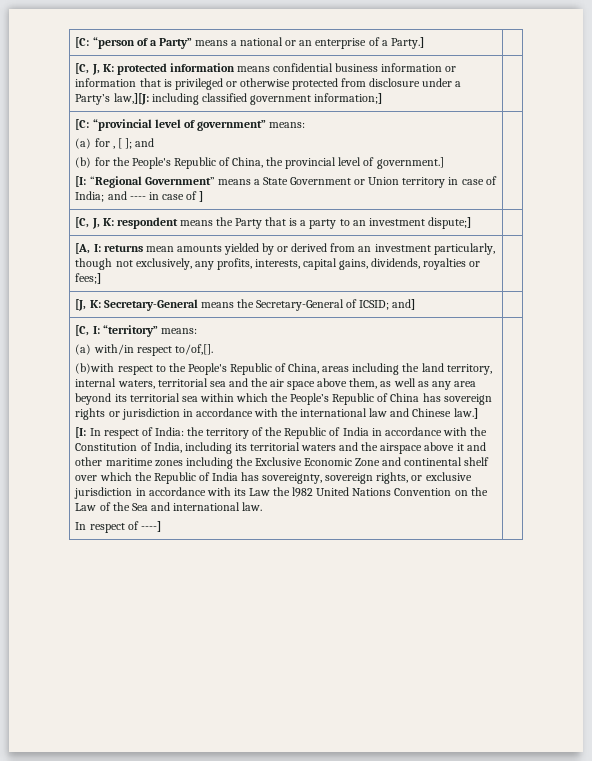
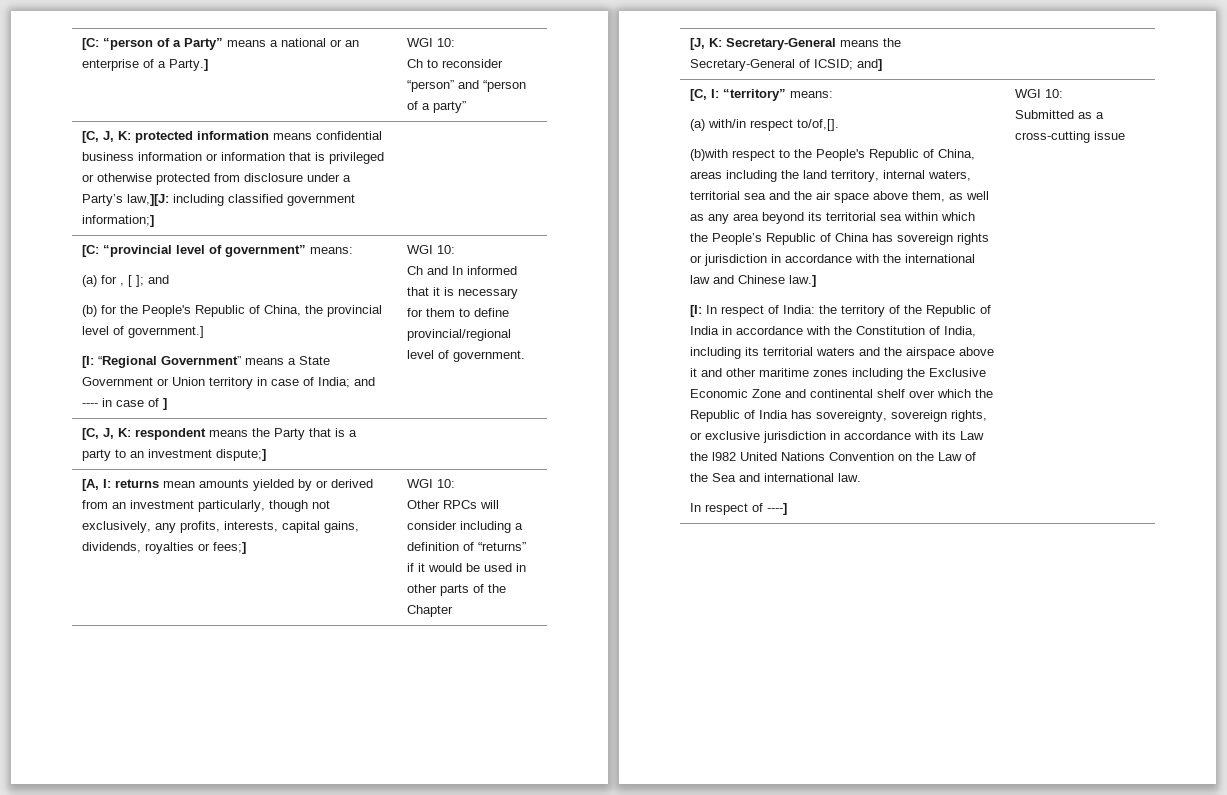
- [C: “person of a Party” means a national or an enterprise of a Party.] |
+ [C: “person of a Party” means a national or an enterprise of a Party.] | WGI 10:
+ Ch to reconsider “person” and “person of a party”
- [I: “Regional Government” means a State Government or Union territory in case of India; and ---- in case of ]
+ [I: “Regional Government” means a State Government or Union territory in case of India; and ---- in case of ] | WGI 10:
+ Ch and In informed that it is necessary for them to define provincial/regional level of government.
- [A, I: returns mean amounts yielded by or derived from an investment particularly, though not exclusively, any profits, interests, capital gains, dividends, royalties or fees;]
+ [A, I: returns mean amounts yielded by or derived from an investment particularly, though not exclusively, any profits, interests, capital gains, dividends, royalties or fees;] | WGI 10:
+ Other RPCs will consider including a definition of “returns” if it would be used in other parts of the Chapter
- In respect of ----]
+ In respect of ----] | WGI 10:
+ Submitted as a cross-cutting issue

